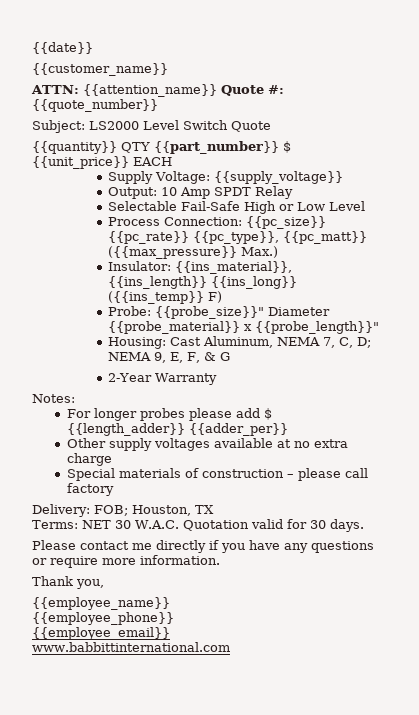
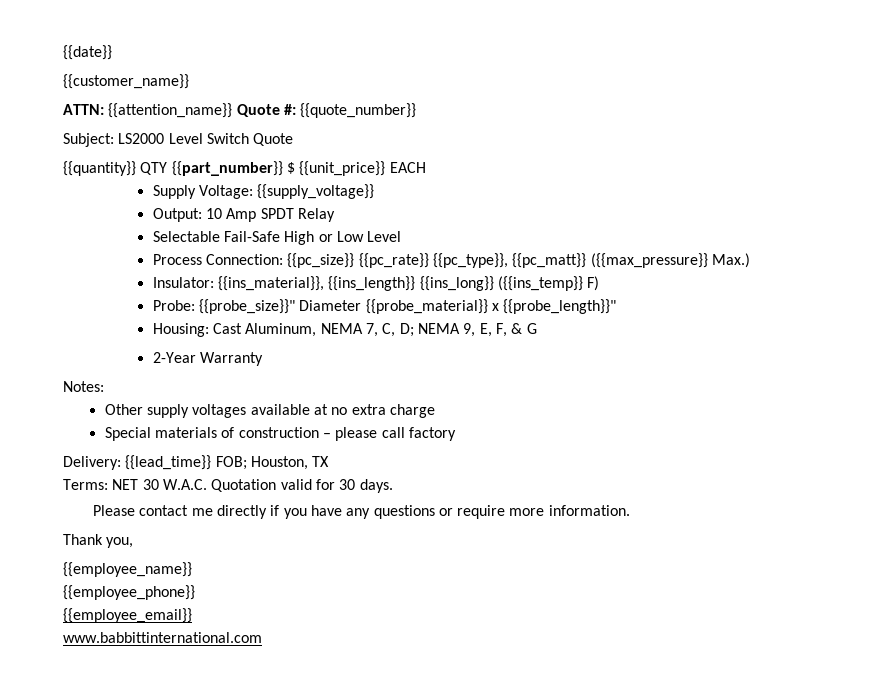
- For longer probes please add $ {{length_adder}} {{adder_per}}
- Delivery: FOB; Houston, TX
+ Delivery: {{lead_time}} FOB; Houston, TX

